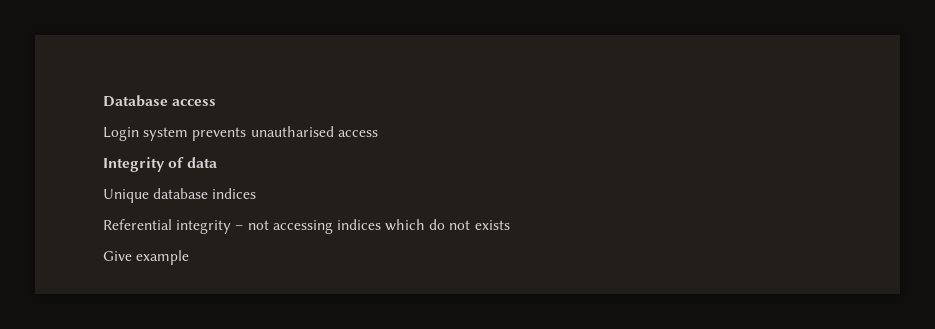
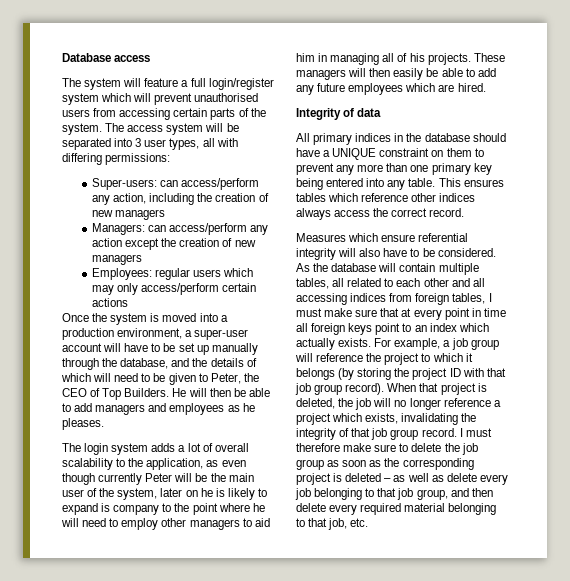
- Login system prevents unautharised access
+ The system will feature a full login/register system which will prevent unauthorised users from accessing certain parts of the system. The access system will be separated into 3 user types, all with differing permissions:
+ Super-users: can access/perform any action, including the creation of new managers
+ Managers: can access/perform any action except the creation of new managers
+ Employees: regular users which may only access/perform certain actions
+ Once the system is moved into a production environment, a super-user account will have to be set up manually through the database, and the details of which will need to be given to Peter, the CEO of Top Builders. He will then be able to add managers and employees as he pleases.
+ The login system adds a lot of overall scalability to the application, as even though currently Peter will be the main user of the system, later on he is likely to expand is company to the point where he will need to employ other managers to aid him in managing all of his projects. These managers will then easily be able to add any future employees which are hired.
  Integrity of data
- Unique database indices
- Referential integrity – not accessing indices which do not exists
- Give example
+ All primary indices in the database should have a UNIQUE constraint on them to prevent any more than one primary key being entered into any table. This ensures tables which reference other indices always access the correct record.
+ Measures which ensure referential integrity will also have to be considered. As the database will contain multiple tables, all related to each other and all accessing indices from foreign tables, I must make sure that at every point in time all foreign keys point to an index which actually exists. For example, a job group will reference the project to which it belongs (by storing the project ID with that job group record). When that project is deleted, the job will no longer reference a project which exists, invalidating the integrity of that job group record. I must therefore make sure to delete the job group as soon as the corresponding project is deleted – as well as delete every job belonging to that job group, and then delete every required material belonging to that job, etc.

